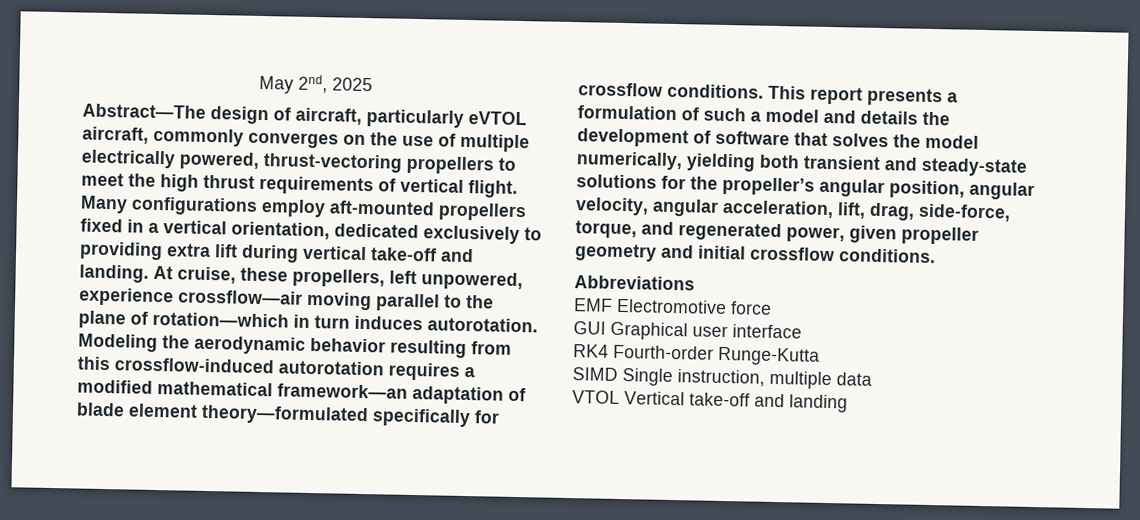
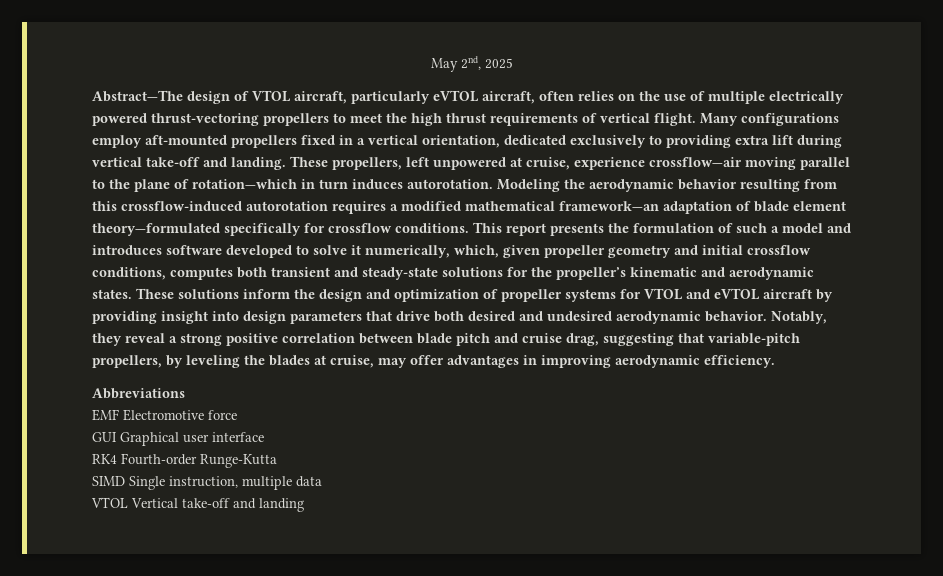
- Abstract—The design of aircraft, particularly eVTOL aircraft, commonly converges on the use of multiple electrically powered, thrust-vectoring propellers to meet the high thrust requirements of vertical flight.
+ Abstract—The design of VTOL aircraft, particularly eVTOL aircraft, often relies on the use of multiple electrically powered thrust-vectoring propellers to meet the high thrust requirements of vertical flight.
- At cruise, these propellers, left unpowered, experience crossflow—air moving parallel to the plane of rotation—which in turn induces autorotation.
+ These propellers, left unpowered at cruise, experience crossflow—air moving parallel to the plane of rotation—which in turn induces autorotation.
- This report presents a formulation of such a model and details the development of software that solves the model numerically, yielding both transient and steady-state solutions for the propeller’s angular position, angular velocity, angular acceleration, lift, drag, side-force, torque, and regenerated power, given propeller geometry and initial crossflow conditions.
+ This report presents the formulation of such a model and introduces software developed to solve it numerically, which, given propeller geometry and initial crossflow conditions, computes both transient and steady-state solutions for the propeller’s kinematic and aerodynamic states. These solutions inform the design and optimization of propeller systems for VTOL and eVTOL aircraft by providing insight into design parameters that drive both desired and undesired aerodynamic behavior. Notably, they reveal a strong positive correlation between blade pitch and cruise drag, suggesting that variable-pitch propellers, by leveling the blades at cruise, may offer advantages in improving aerodynamic efficiency.

